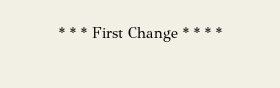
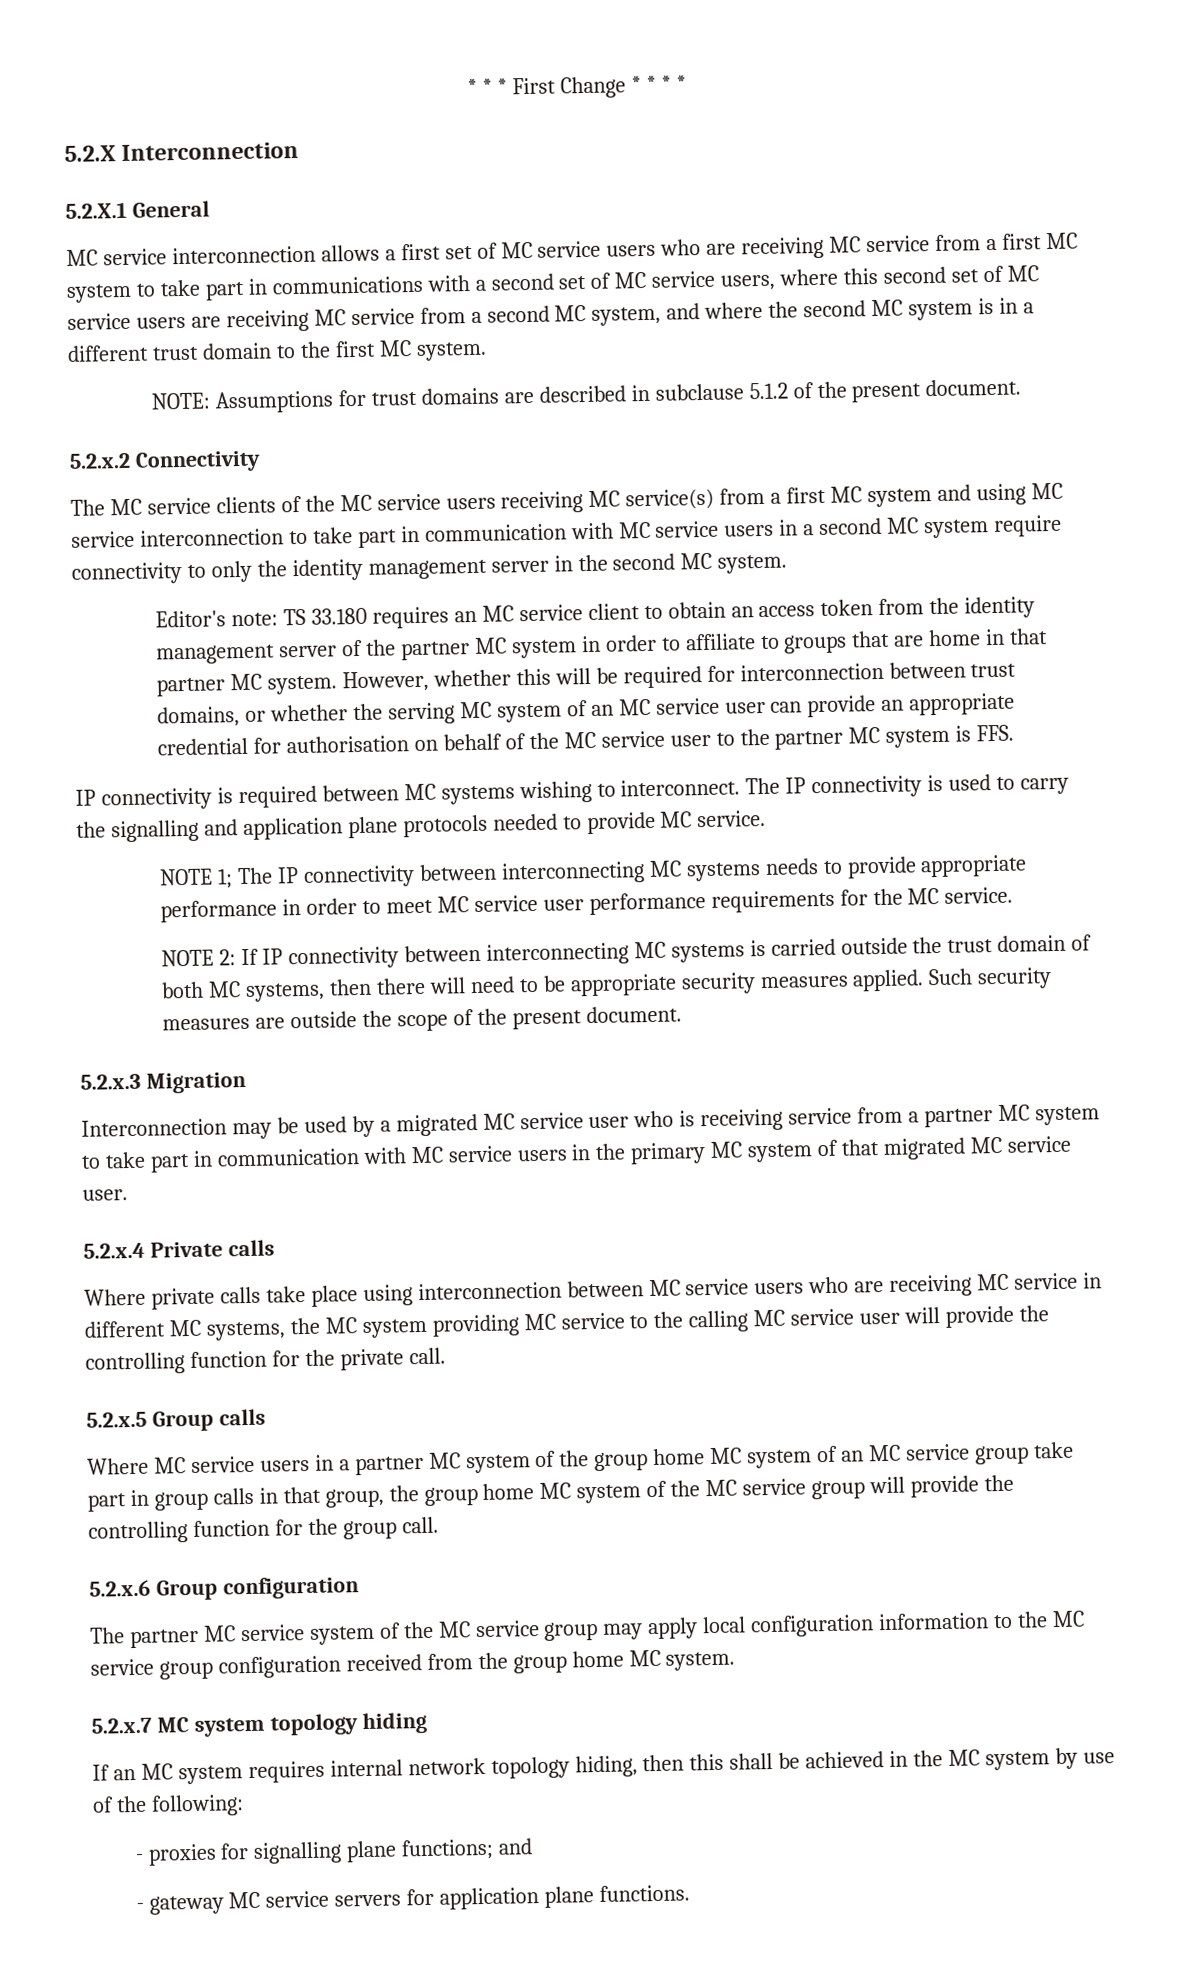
+ 5.2.X Interconnection
+ 5.2.X.1 General
+ MC service interconnection allows a first set of MC service users who are receiving MC service from a first MC system to take part in communications with a second set of MC service users, where this second set of MC service users are receiving MC service from a second MC system, and where the second MC system is in a different trust domain to the first MC system.
+ NOTE: Assumptions for trust domains are described in subclause 5.1.2 of the present document.
+ 5.2.x.2 Connectivity
+ The MC service clients of the MC service users receiving MC service(s) from a first MC system and using MC service interconnection to take part in communication with MC service users in a second MC system require connectivity to only the identity management server in the second MC system.
+ Editor's note: TS 33.180 requires an MC service client to obtain an access token from the identity management server of the partner MC system in order to affiliate to groups that are home in that partner MC system. However, whether this will be required for interconnection between trust domains, or whether the serving MC system of an MC service user can provide an appropriate credential for authorisation on behalf of the MC service user to the partner MC system is FFS.
+ IP connectivity is required between MC systems wishing to interconnect. The IP connectivity is used to carry the signalling and application plane protocols needed to provide MC service.
+ NOTE 1; The IP connectivity between interconnecting MC systems needs to provide appropriate performance in order to meet MC service user performance requirements for the MC service.
+ NOTE 2: If IP connectivity between interconnecting MC systems is carried outside the trust domain of both MC systems, then there will need to be appropriate security measures applied. Such security measures are outside the scope of the present document.
+ 5.2.x.3 Migration
+ Interconnection may be used by a migrated MC service user who is receiving service from a partner MC system to take part in communication with MC service users in the primary MC system of that migrated MC service user.
+ 5.2.x.4 Private calls
+ Where private calls take place using interconnection between MC service users who are receiving MC service in different MC systems, the MC system providing MC service to the calling MC service user will provide the controlling function for the private call.
+ 5.2.x.5 Group calls
+ Where MC service users in a partner MC system of the group home MC system of an MC service group take part in group calls in that group, the group home MC system of the MC service group will provide the controlling function for the group call.
+ 5.2.x.6 Group configuration
+ The partner MC service system of the MC service group may apply local configuration information to the MC service group configuration received from the group home MC system.
+ 5.2.x.7 MC system topology hiding
+ If an MC system requires internal network topology hiding, then this shall be achieved in the MC system by use of the following:
+ - proxies for signalling plane functions; and
+ - gateway MC service servers for application plane functions.

